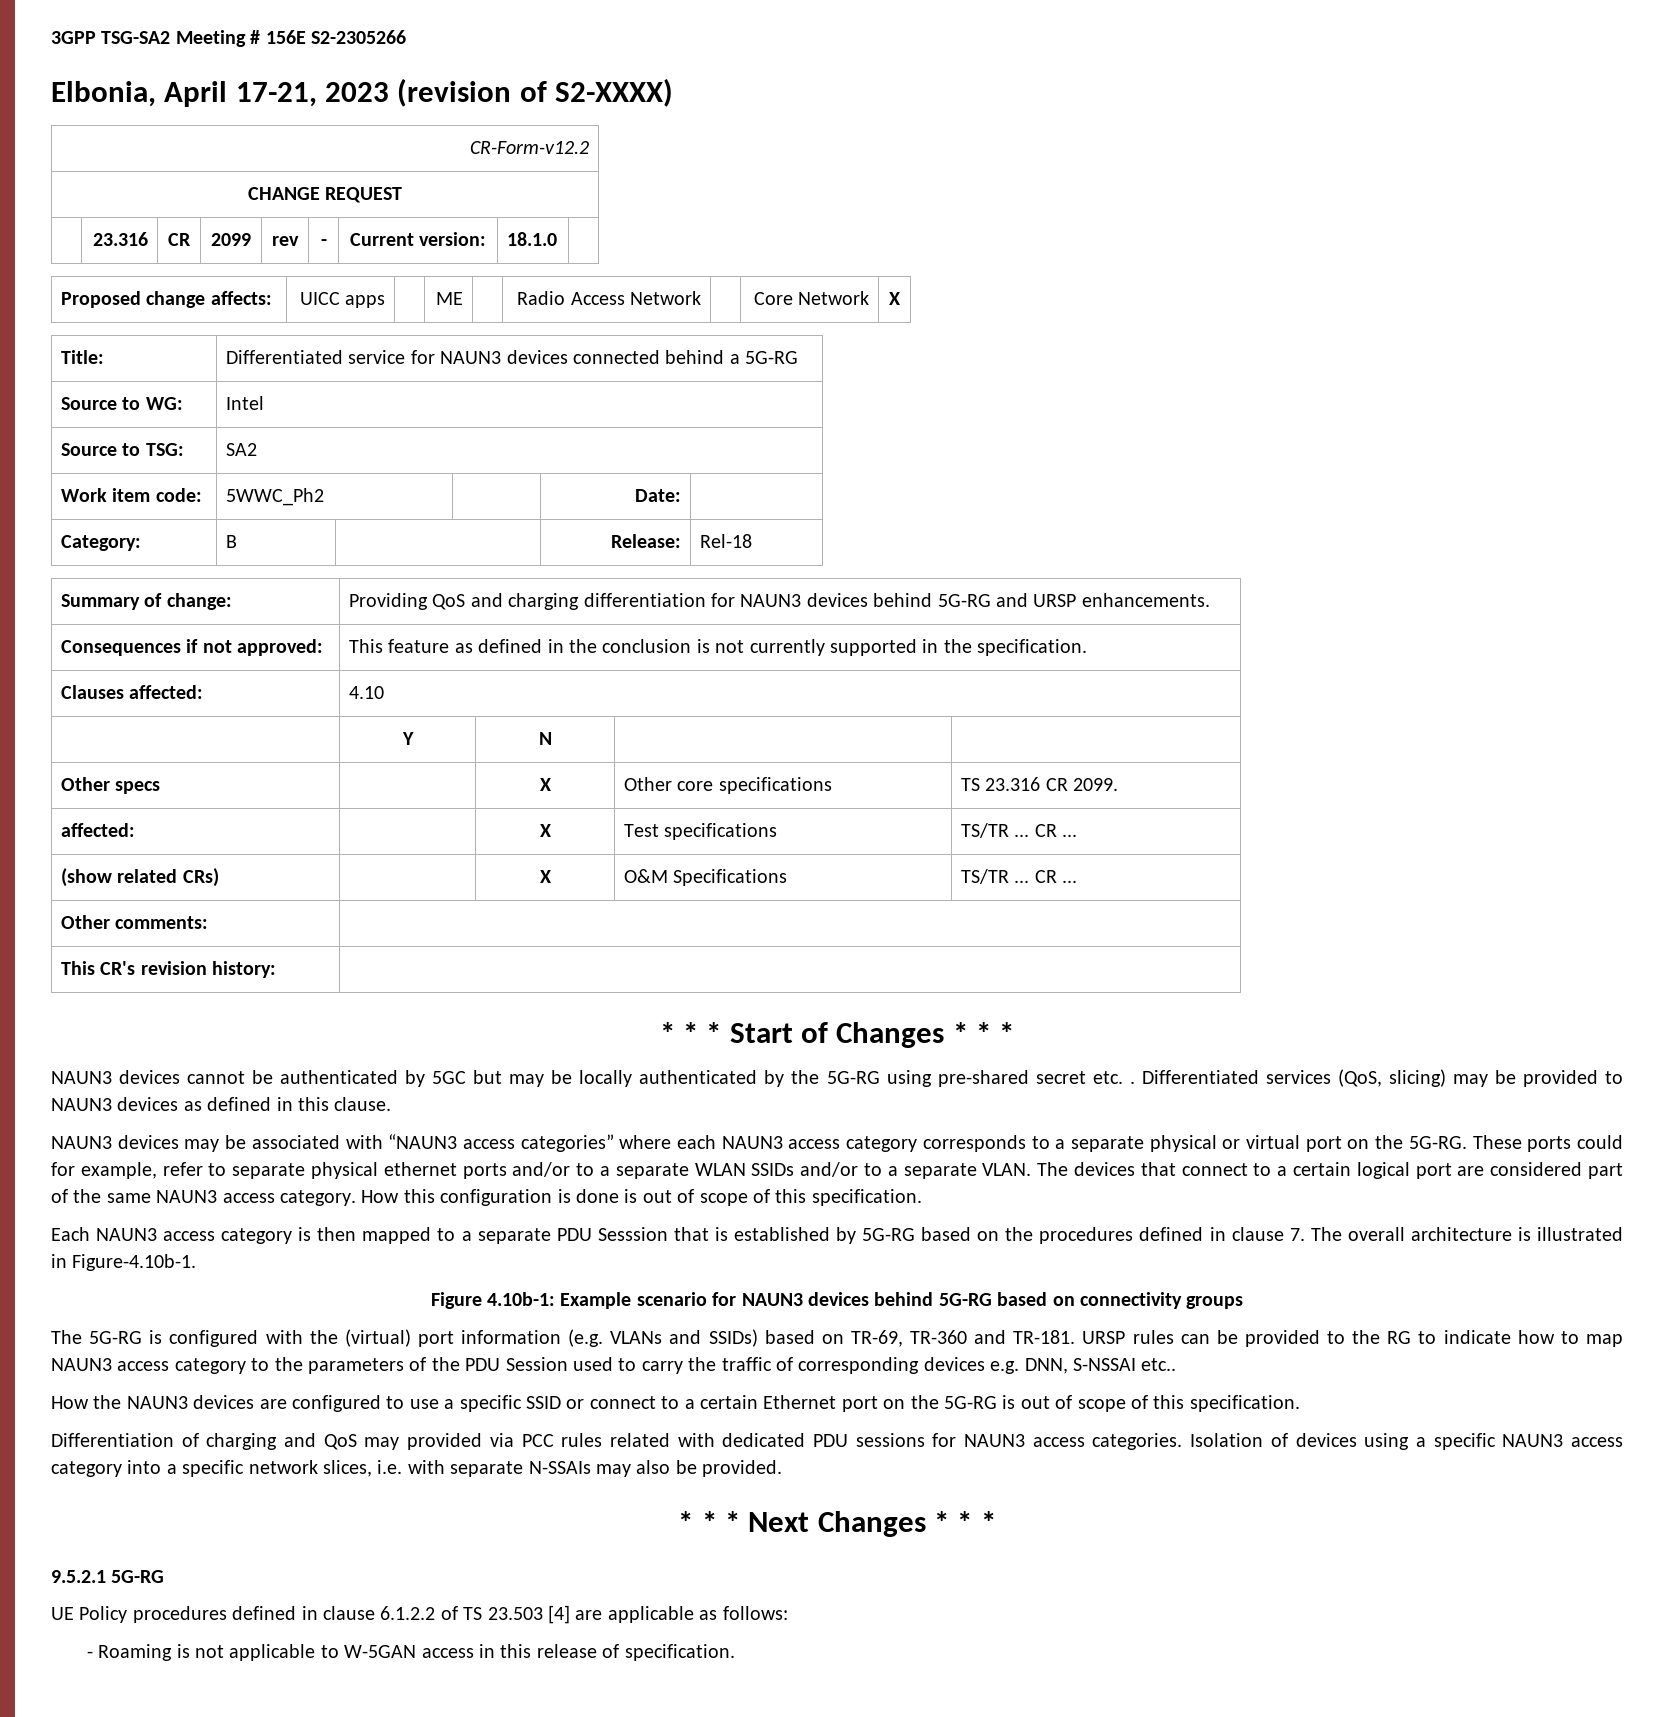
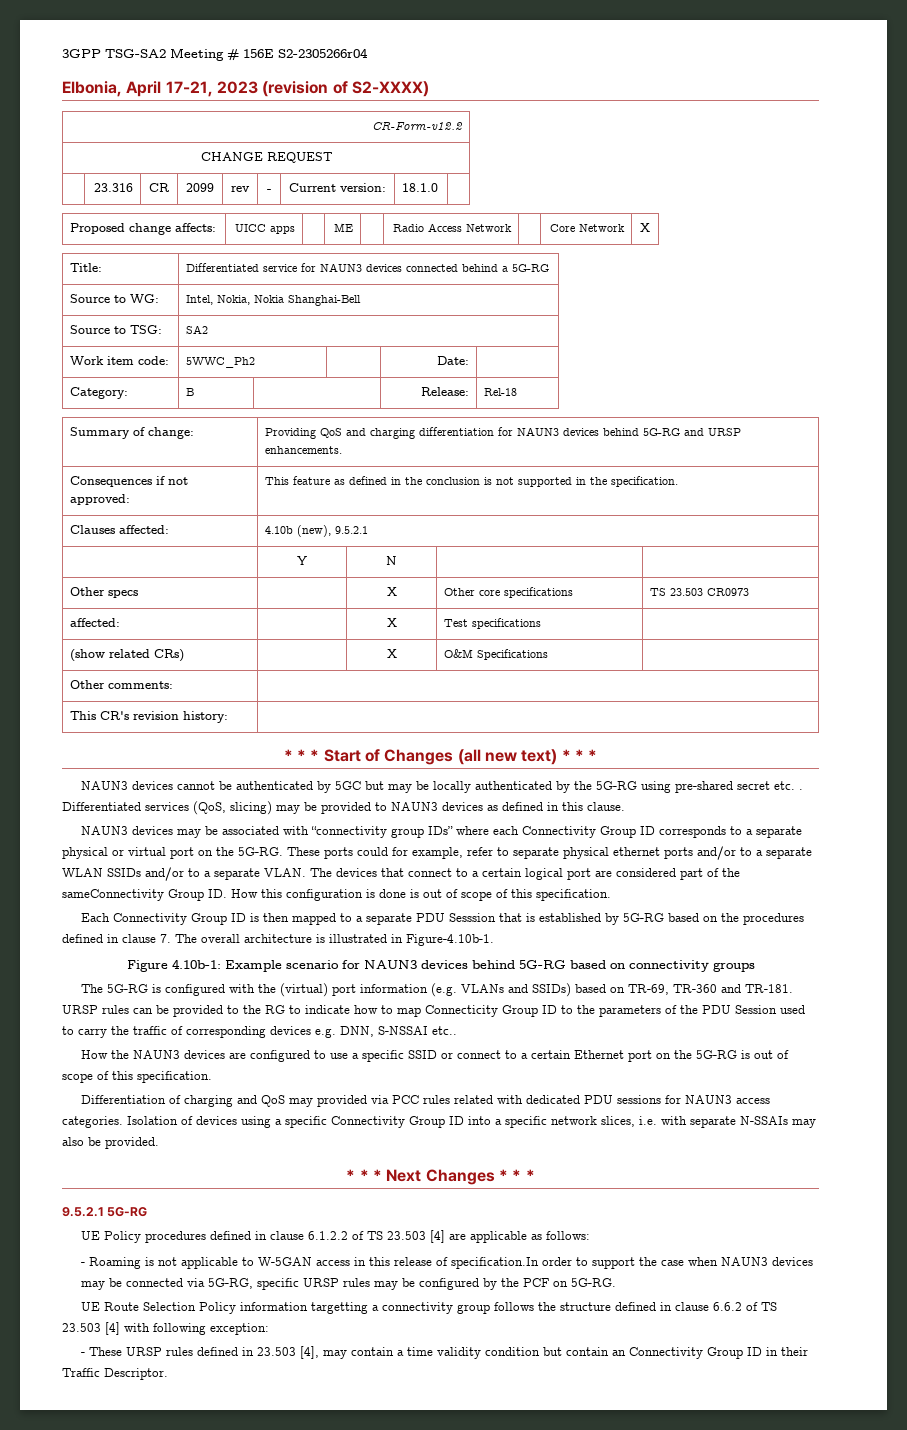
- 3GPP TSG-SA2 Meeting # 156E S2-2305266
+ 3GPP TSG-SA2 Meeting # 156E S2-2305266r04
- Source to WG: | Intel
+ Source to WG: | Intel, Nokia, Nokia Shanghai-Bell
- Consequences if not approved: | This feature as defined in the conclusion is not currently supported in the specification.
+ Consequences if not approved: | This feature as defined in the conclusion is not supported in the specification.
- Clauses affected: | 4.10
+ Clauses affected: | 4.10b (new), 9.5.2.1
- Other specs | | X | Other core specifications | TS 23.316 CR 2099.
+ Other specs | | X | Other core specifications | TS 23.503 CR0973
- affected: | | X | Test specifications | TS/TR ... CR ...
+ affected: | | X | Test specifications |
- (show related CRs) | | X | O&M Specifications | TS/TR ... CR ...
+ (show related CRs) | | X | O&M Specifications |
- * * * Start of Changes * * *
+ * * * Start of Changes (all new text) * * *
- NAUN3 devices may be associated with “NAUN3 access categories” where each NAUN3 access category corresponds to a separate physical or virtual port on the 5G-RG.
+ NAUN3 devices may be associated with “connectivity group IDs” where each Connectivity Group ID corresponds to a separate physical or virtual port on the 5G-RG.
- The devices that connect to a certain logical port are considered part of the same NAUN3 access category. How this configuration is done is out of scope of this specification.
+ The devices that connect to a certain logical port are considered part of the sameConnectivity Group ID. How this configuration is done is out of scope of this specification.
- Each NAUN3 access category is then mapped to a separate PDU Sesssion that is established by 5G-RG based on the procedures defined in clause 7. The overall architecture is illustrated in Figure-4.10b-1.
+ Each Connectivity Group ID is then mapped to a separate PDU Sesssion that is established by 5G-RG based on the procedures defined in clause 7. The overall architecture is illustrated in Figure-4.10b-1.
- URSP rules can be provided to the RG to indicate how to map NAUN3 access category to the parameters of the PDU Session used to carry the traffic of corresponding devices e.g. DNN, S-NSSAI etc..
+ URSP rules can be provided to the RG to indicate how to map Connecticity Group ID to the parameters of the PDU Session used to carry the traffic of corresponding devices e.g. DNN, S-NSSAI etc..
- Isolation of devices using a specific NAUN3 access category into a specific network slices, i.e. with separate N-SSAIs may also be provided.
+ Isolation of devices using a specific Connectivity Group ID into a specific network slices, i.e. with separate N-SSAIs may also be provided.
- - Roaming is not applicable to W-5GAN access in this release of specification.
+ - Roaming is not applicable to W-5GAN access in this release of specification.In order to support the case when NAUN3 devices may be connected via 5G-RG, specific URSP rules may be configured by the PCF on 5G-RG.
+ UE Route Selection Policy information targetting a connectivity group follows the structure defined in clause 6.6.2 of TS 23.503 [4] with following exception:
+ - These URSP rules defined in 23.503 [4], may contain a time validity condition but contain an Connectivity Group ID in their Traffic Descriptor.

